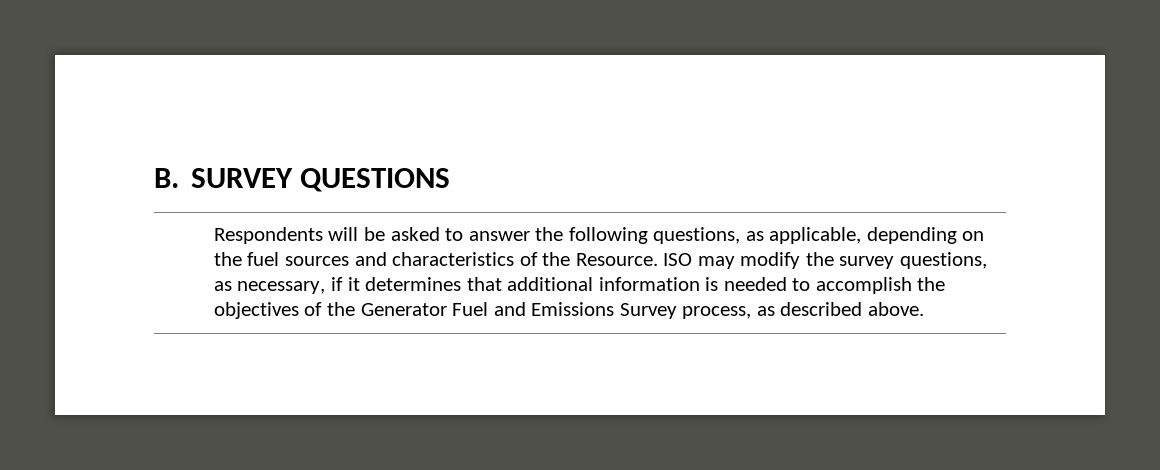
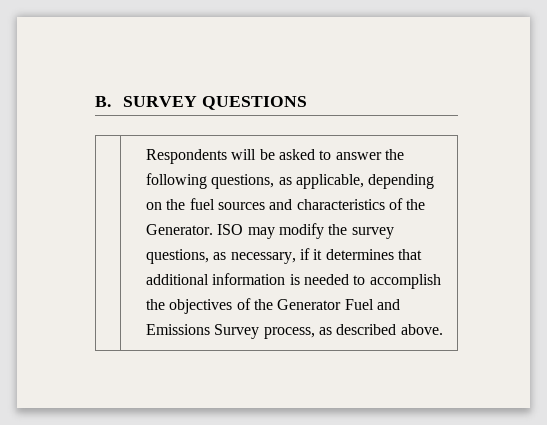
- Respondents will be asked to answer the following questions, as applicable, depending on the fuel sources and characteristics of the Resource.
+ Respondents will be asked to answer the following questions, as applicable, depending on the fuel sources and characteristics of the Generator.

